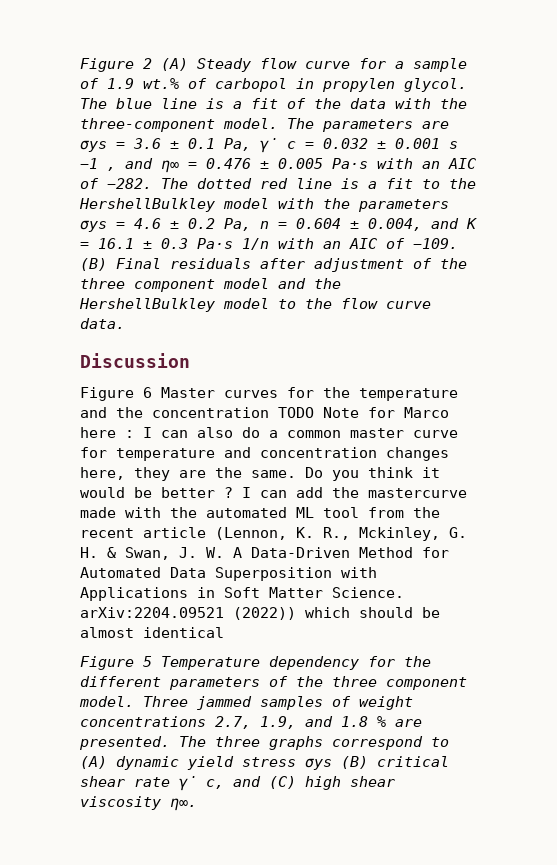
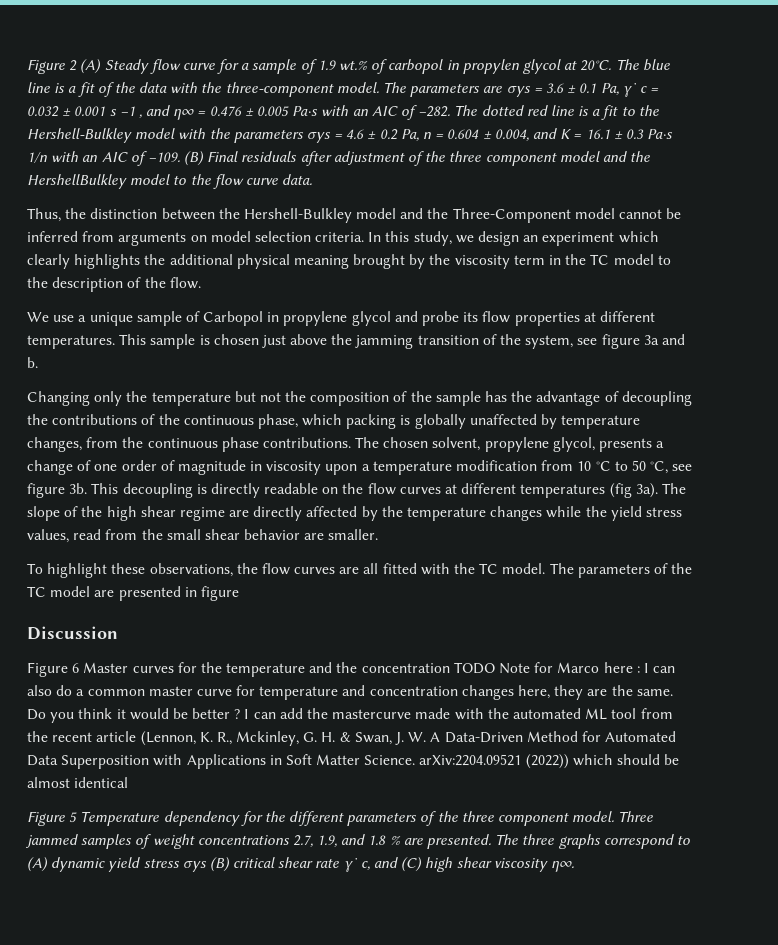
- Figure 2 (A) Steady flow curve for a sample of 1.9 wt.% of carbopol in propylen glycol.
+ Figure 2 (A) Steady flow curve for a sample of 1.9 wt.% of carbopol in propylen glycol at 20°C.
- The dotted red line is a fit to the HershellBulkley model with the parameters σys = 4.6 ± 0.2 Pa, n = 0.604 ± 0.004, and K = 16.1 ± 0.3 Pa·s 1/n with an AIC of −109.
+ The dotted red line is a fit to the Hershell-Bulkley model with the parameters σys = 4.6 ± 0.2 Pa, n = 0.604 ± 0.004, and K = 16.1 ± 0.3 Pa·s 1/n with an AIC of −109.
+ Thus, the distinction between the Hershell-Bulkley model and the Three-Component model cannot be inferred from arguments on model selection criteria. In this study, we design an experiment which clearly highlights the additional physical meaning brought by the viscosity term in the TC model to the description of the flow.
+ We use a unique sample of Carbopol in propylene glycol and probe its flow properties at different temperatures. This sample is chosen just above the jamming transition of the system, see figure 3a and b.
+ Changing only the temperature but not the composition of the sample has the advantage of decoupling the contributions of the continuous phase, which packing is globally unaffected by temperature changes, from the continuous phase contributions. The chosen solvent, propylene glycol, presents a change of one order of magnitude in viscosity upon a temperature modification from 10 °C to 50 °C, see figure 3b. This decoupling is directly readable on the flow curves at different temperatures (fig 3a). The slope of the high shear regime are directly affected by the temperature changes while the yield stress values, read from the small shear behavior are smaller.
+ To highlight these observations, the flow curves are all fitted with the TC model. The parameters of the TC model are presented in figure

